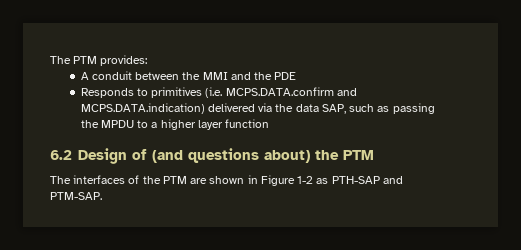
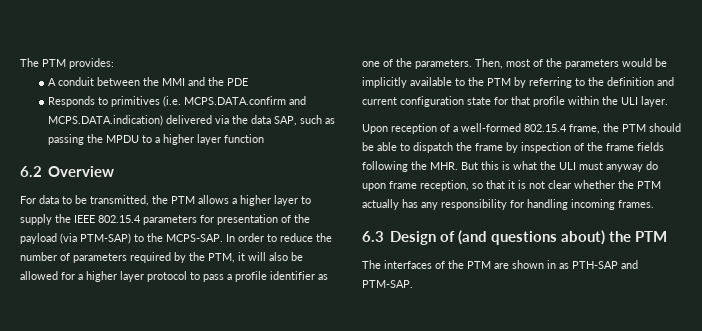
- 6.2 Design of (and questions about) the PTM
+ 6.2 Overview
+ For data to be transmitted, the PTM allows a higher layer to supply the IEEE 802.15.4 parameters for presentation of the payload (via PTM-SAP) to the MCPS-SAP. In order to reduce the number of parameters required by the PTM, it will also be allowed for a higher layer protocol to pass a profile identifier as one of the parameters. Then, most of the parameters would be implicitly available to the PTM by referring to the definition and current configuration state for that profile within the ULI layer.
+ Upon reception of a well-formed 802.15.4 frame, the PTM should be able to dispatch the frame by inspection of the frame fields following the MHR. But this is what the ULI must anyway do upon frame reception, so that it is not clear whether the PTM actually has any responsibility for handling incoming frames.
+ 6.3 Design of (and questions about) the PTM
- The interfaces of the PTM are shown in Figure 1-2 as PTH-SAP and PTM-SAP.
+ The interfaces of the PTM are shown in as PTH-SAP and PTM-SAP.

